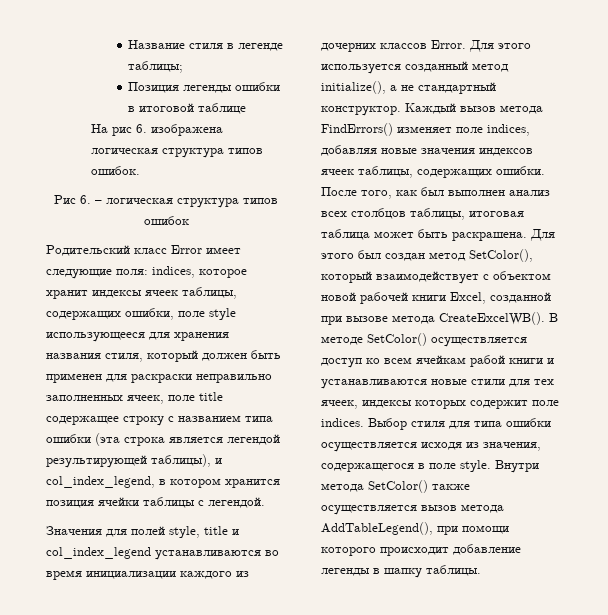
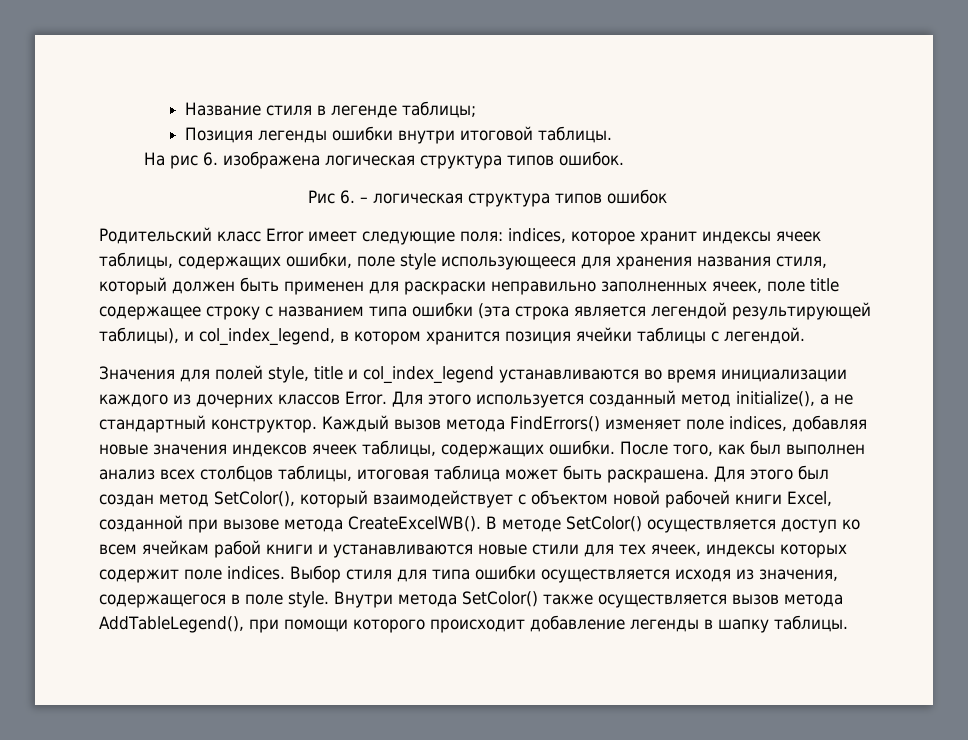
- Позиция легенды ошибки в итоговой таблице
+ Позиция легенды ошибки внутри итоговой таблицы.

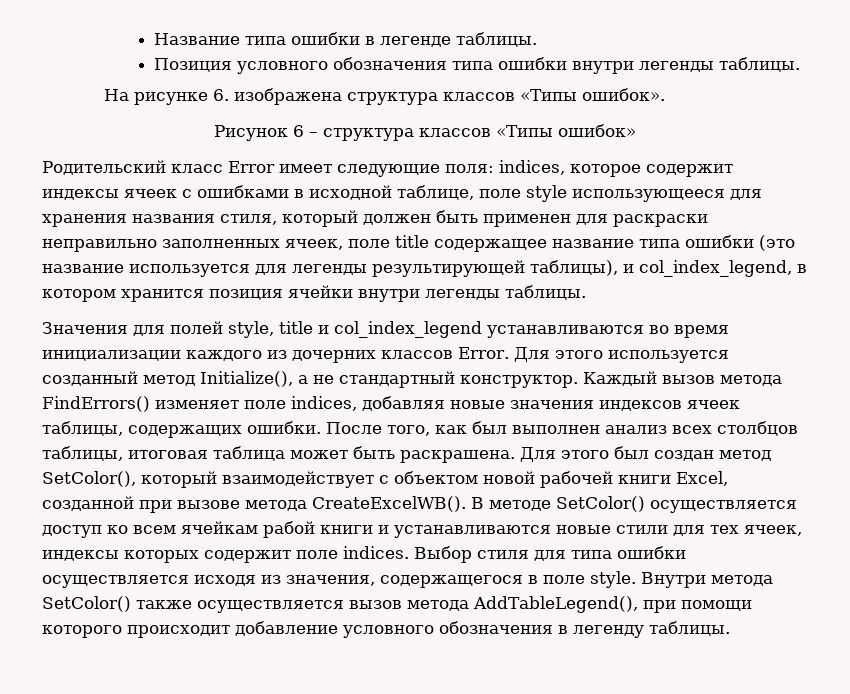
- Название стиля в легенде таблицы;
+ Название типа ошибки в легенде таблицы.
- Позиция легенды ошибки внутри итоговой таблицы.
+ Позиция условного обозначения типа ошибки внутри легенды таблицы.
- На рис 6. изображена логическая структура типов ошибок.
- Рис 6. – логическая структура типов ошибок
+ На рисунке 6. изображена структура классов «Типы ошибок».
+ Рисунок 6 – структура классов «Типы ошибок»
- Родительский класс Error имеет следующие поля: indices, которое хранит индексы ячеек таблицы, содержащих ошибки, поле style использующееся для хранения названия стиля, который должен быть применен для раскраски неправильно заполненных ячеек, поле title содержащее строку с названием типа ошибки (эта строка является легендой результирующей таблицы), и col_index_legend, в котором хранится позиция ячейки таблицы с легендой.
+ Родительский класс Error имеет следующие поля: indices, которое содержит индексы ячеек с ошибками в исходной таблице, поле style использующееся для хранения названия стиля, который должен быть применен для раскраски неправильно заполненных ячеек, поле title содержащее название типа ошибки (это название используется для легенды результирующей таблицы), и col_index_legend, в котором хранится позиция ячейки внутри легенды таблицы.
- Для этого используется созданный метод initialize(), а не стандартный конструктор.
+ Для этого используется созданный метод Initialize(), а не стандартный конструктор.
- Внутри метода SetColor() также осуществляется вызов метода AddTableLegend(), при помощи которого происходит добавление легенды в шапку таблицы.
+ Внутри метода SetColor() также осуществляется вызов метода AddTableLegend(), при помощи которого происходит добавление условного обозначения в легенду таблицы.

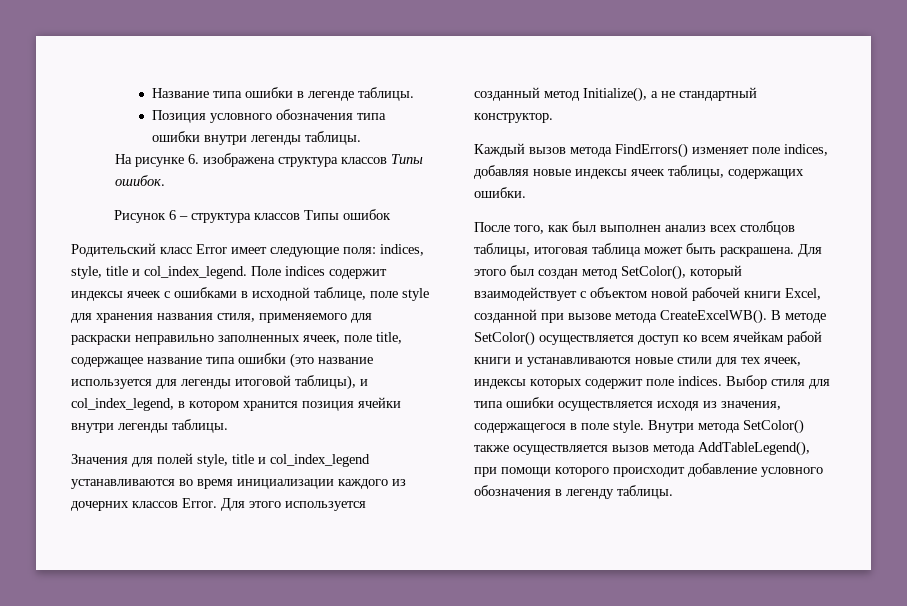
- На рисунке 6. изображена структура классов «Типы ошибок».
+ На рисунке 6. изображена структура классов Типы ошибок.
- Рисунок 6 – структура классов «Типы ошибок»
+ Рисунок 6 – структура классов Типы ошибок
- Родительский класс Error имеет следующие поля: indices, которое содержит индексы ячеек с ошибками в исходной таблице, поле style использующееся для хранения названия стиля, который должен быть применен для раскраски неправильно заполненных ячеек, поле title содержащее название типа ошибки (это название используется для легенды результирующей таблицы), и col_index_legend, в котором хранится позиция ячейки внутри легенды таблицы.
+ Родительский класс Error имеет следующие поля: indices, style, title и col_index_legend. Поле indices содержит индексы ячеек с ошибками в исходной таблице, поле style для хранения названия стиля, применяемого для раскраски неправильно заполненных ячеек, поле title, содержащее название типа ошибки (это название используется для легенды итоговой таблицы), и col_index_legend, в котором хранится позиция ячейки внутри легенды таблицы.
- Для этого используется созданный метод Initialize(), а не стандартный конструктор. Каждый вызов метода FindErrors() изменяет поле indices, добавляя новые значения индексов ячеек таблицы, содержащих ошибки. После того, как был выполнен анализ всех столбцов таблицы, итоговая таблица может быть раскрашена.
+ Для этого используется созданный метод Initialize(), а не стандартный конструктор.
+ Каждый вызов метода FindErrors() изменяет поле indices, добавляя новые индексы ячеек таблицы, содержащих ошибки.
+ После того, как был выполнен анализ всех столбцов таблицы, итоговая таблица может быть раскрашена.

